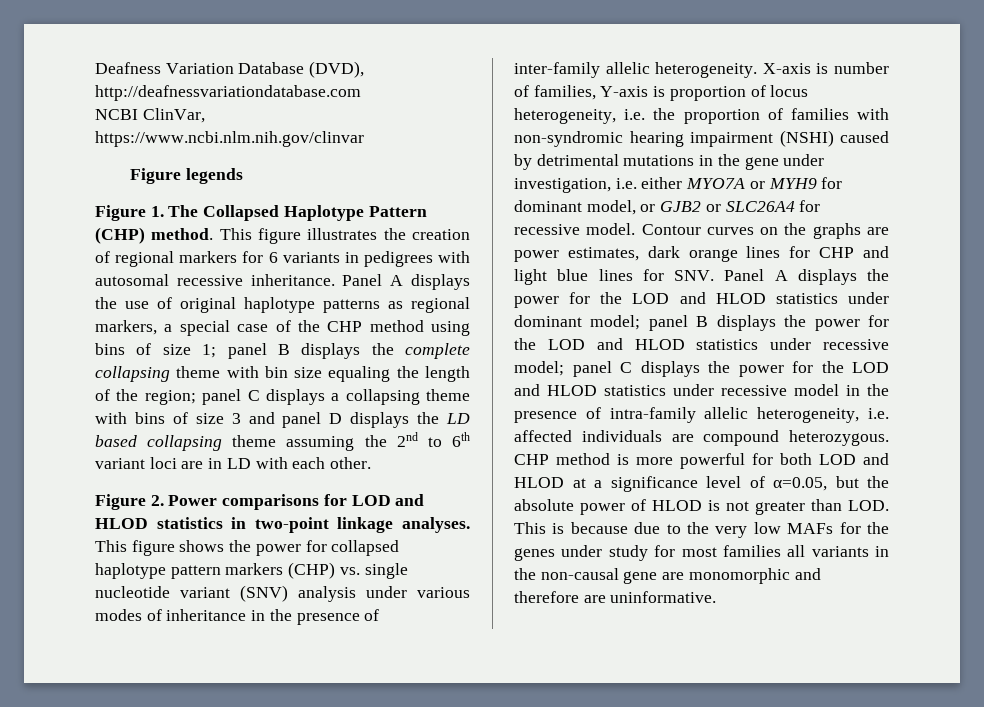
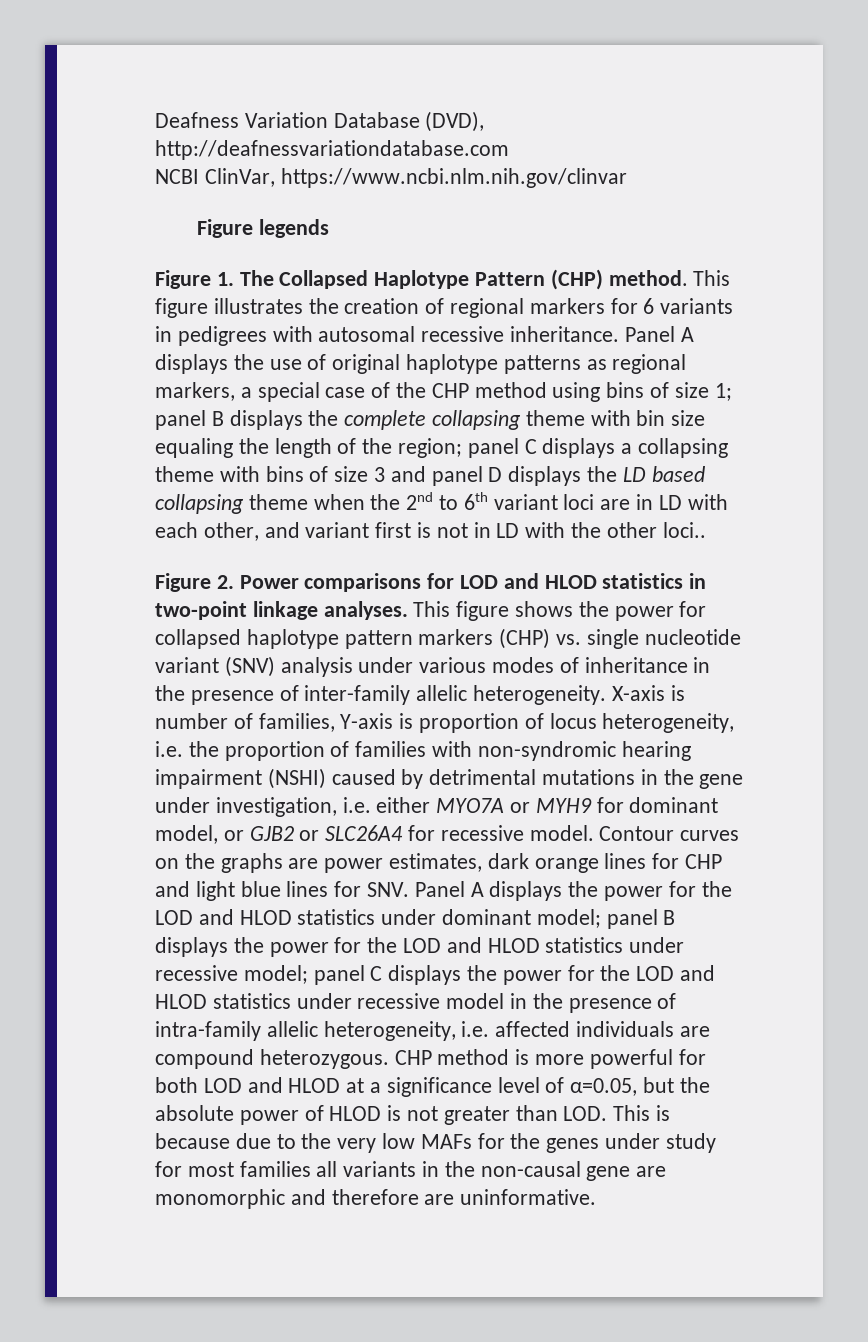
- panel C displays a collapsing theme with bins of size 3 and panel D displays the LD based collapsing theme assuming the 2nd to 6th variant loci are in LD with each other.
+ panel C displays a collapsing theme with bins of size 3 and panel D displays the LD based collapsing theme when the 2nd to 6th variant loci are in LD with each other, and variant first is not in LD with the other loci..

